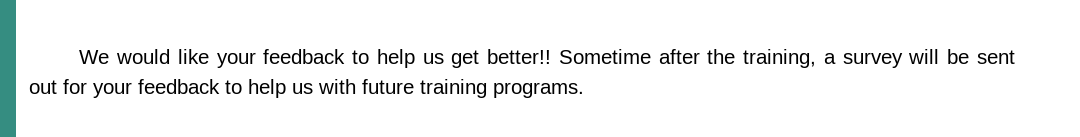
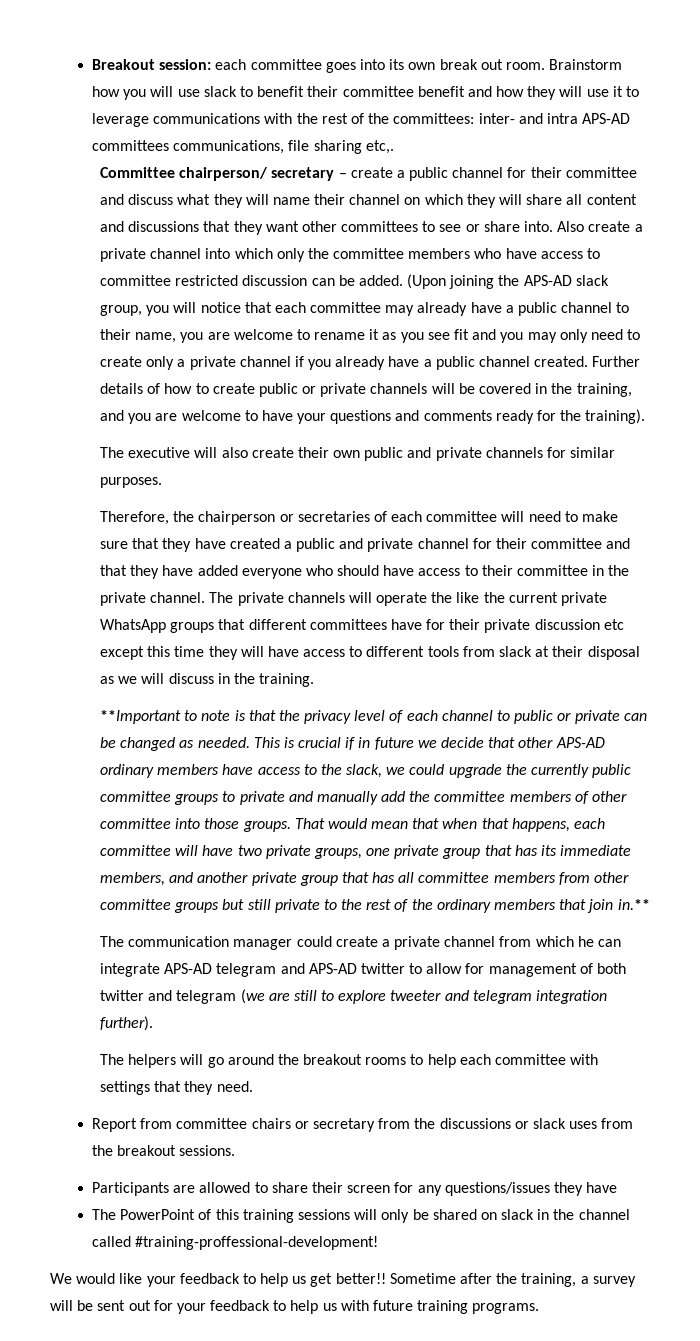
+ Breakout session: each committee goes into its own break out room. Brainstorm how you will use slack to benefit their committee benefit and how they will use it to leverage communications with the rest of the committees: inter- and intra APS-AD committees communications, file sharing etc,.
+ Committee chairperson/ secretary – create a public channel for their committee and discuss what they will name their channel on which they will share all content and discussions that they want other committees to see or share into. Also create a private channel into which only the committee members who have access to committee restricted discussion can be added. (Upon joining the APS-AD slack group, you will notice that each committee may already have a public channel to their name, you are welcome to rename it as you see fit and you may only need to create only a private channel if you already have a public channel created. Further details of how to create public or private channels will be covered in the training, and you are welcome to have your questions and comments ready for the training).
+ The executive will also create their own public and private channels for similar purposes.
+ Therefore, the chairperson or secretaries of each committee will need to make sure that they have created a public and private channel for their committee and that they have added everyone who should have access to their committee in the private channel. The private channels will operate the like the current private WhatsApp groups that different committees have for their private discussion etc except this time they will have access to different tools from slack at their disposal as we will discuss in the training.
+ **Important to note is that the privacy level of each channel to public or private can be changed as needed. This is crucial if in future we decide that other APS-AD ordinary members have access to the slack, we could upgrade the currently public committee groups to private and manually add the committee members of other committee into those groups. That would mean that when that happens, each committee will have two private groups, one private group that has its immediate members, and another private group that has all committee members from other committee groups but still private to the rest of the ordinary members that join in.**
+ The communication manager could create a private channel from which he can integrate APS-AD telegram and APS-AD twitter to allow for management of both twitter and telegram (we are still to explore tweeter and telegram integration further).
+ The helpers will go around the breakout rooms to help each committee with settings that they need.
+ Report from committee chairs or secretary from the discussions or slack uses from the breakout sessions.
+ Participants are allowed to share their screen for any questions/issues they have
+ The PowerPoint of this training sessions will only be shared on slack in the channel called #training-proffessional-development!

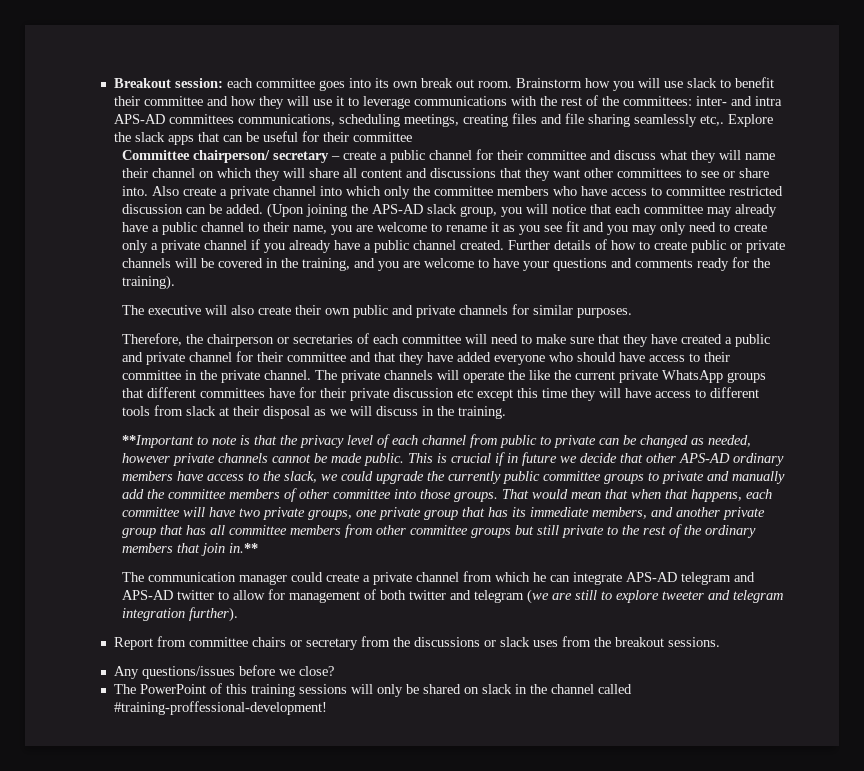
- Brainstorm how you will use slack to benefit their committee benefit and how they will use it to leverage communications with the rest of the committees: inter- and intra APS-AD committees communications, file sharing etc,.
+ Brainstorm how you will use slack to benefit their committee and how they will use it to leverage communications with the rest of the committees: inter- and intra APS-AD committees communications, scheduling meetings, creating files and file sharing seamlessly etc,. Explore the slack apps that can be useful for their committee
- **Important to note is that the privacy level of each channel to public or private can be changed as needed.
+ **Important to note is that the privacy level of each channel from public to private can be changed as needed, however private channels cannot be made public.
- The helpers will go around the breakout rooms to help each committee with settings that they need.
- Participants are allowed to share their screen for any questions/issues they have
+ Any questions/issues before we close?
- We would like your feedback to help us get better!! Sometime after the training, a survey will be sent out for your feedback to help us with future training programs.

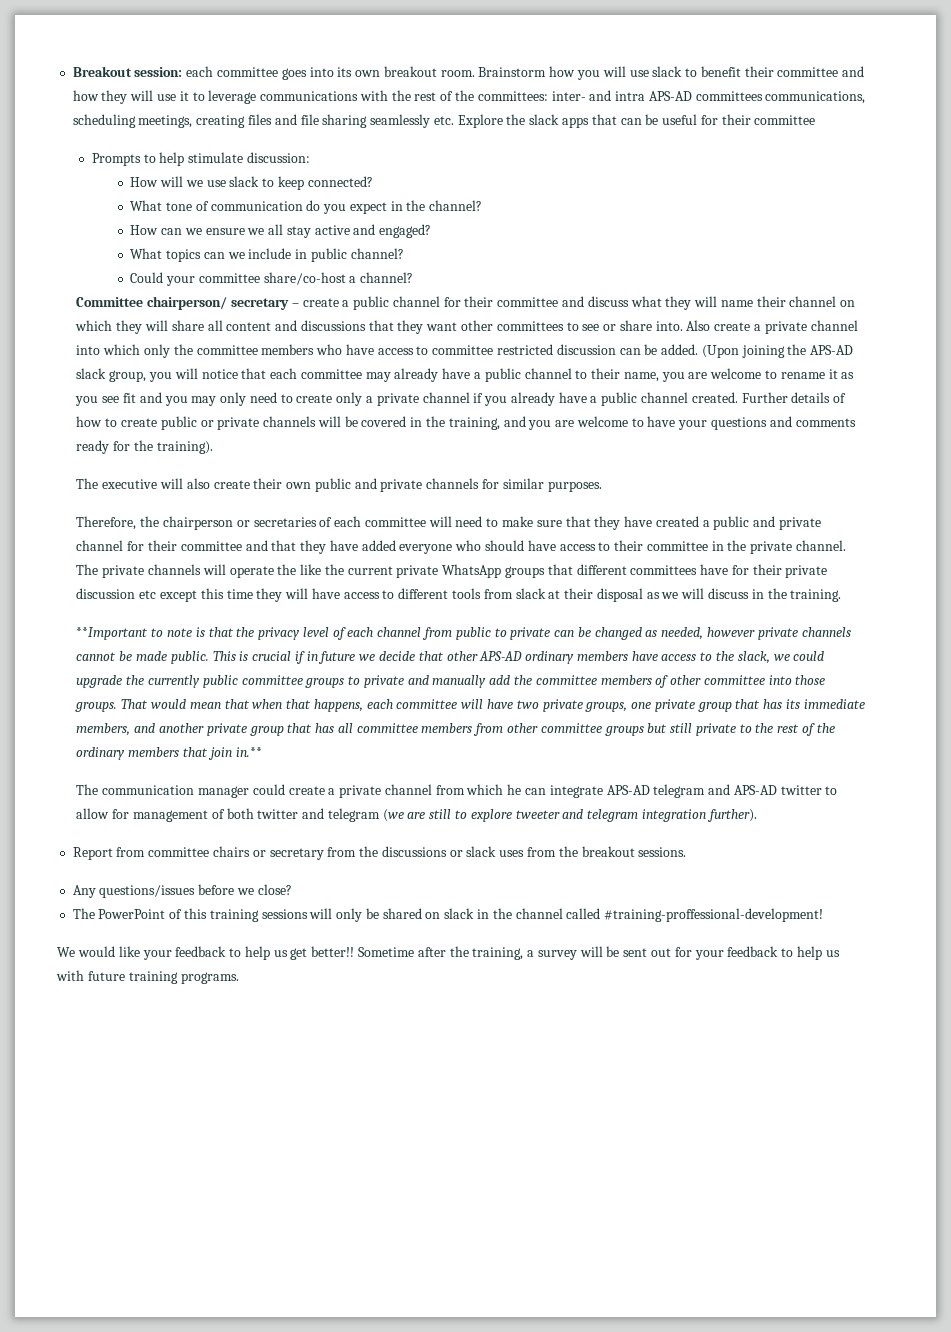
- Breakout session: each committee goes into its own break out room.
+ Breakout session: each committee goes into its own breakout room.
- Brainstorm how you will use slack to benefit their committee and how they will use it to leverage communications with the rest of the committees: inter- and intra APS-AD committees communications, scheduling meetings, creating files and file sharing seamlessly etc,. Explore the slack apps that can be useful for their committee
+ Brainstorm how you will use slack to benefit their committee and how they will use it to leverage communications with the rest of the committees: inter- and intra APS-AD committees communications, scheduling meetings, creating files and file sharing seamlessly etc. Explore the slack apps that can be useful for their committee
+ Prompts to help stimulate discussion:
+ How will we use slack to keep connected?
+ What tone of communication do you expect in the channel?
+ How can we ensure we all stay active and engaged?
+ What topics can we include in public channel?
+ Could your committee share/co-host a channel?
+ We would like your feedback to help us get better!! Sometime after the training, a survey will be sent out for your feedback to help us with future training programs.

